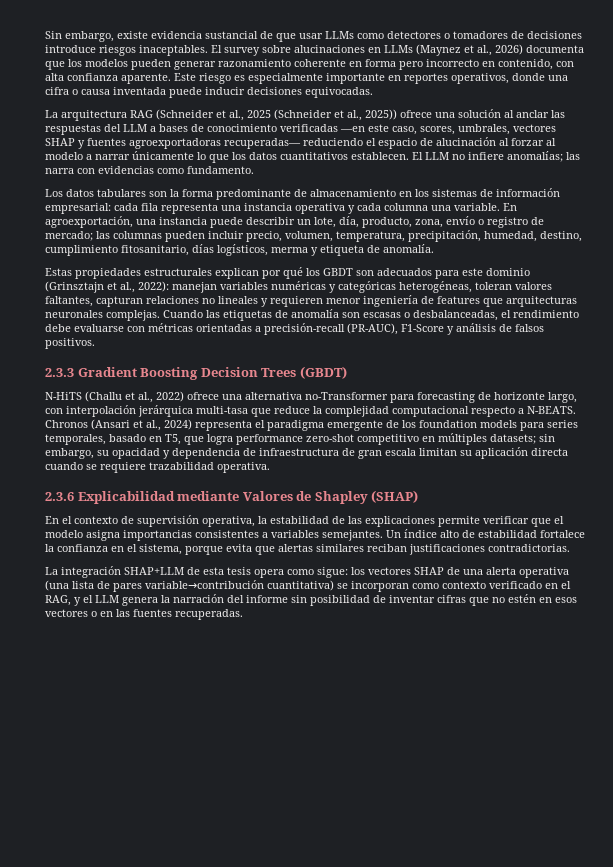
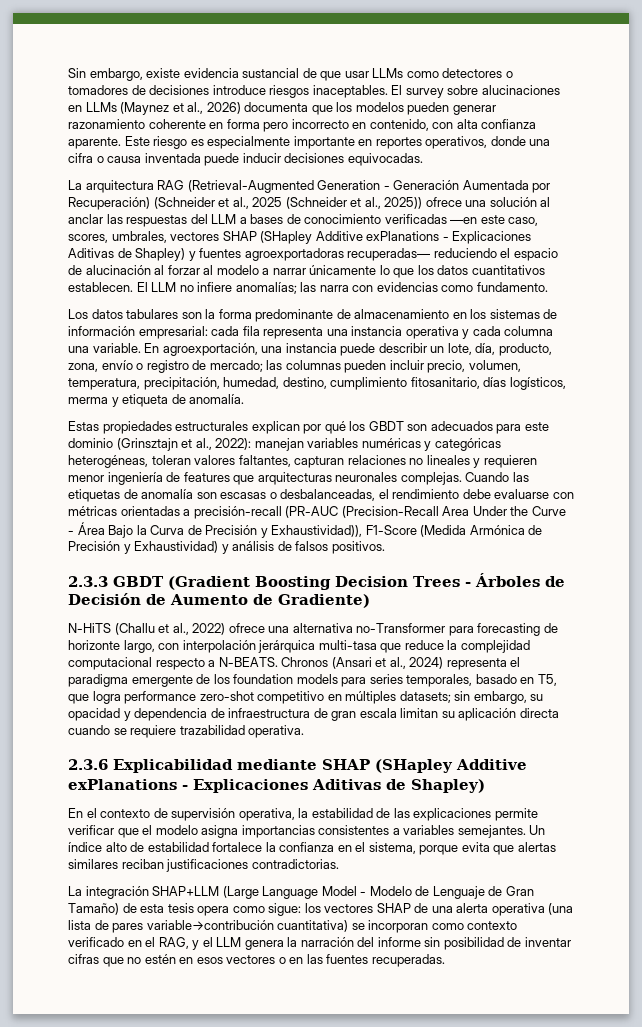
- La arquitectura RAG (Schneider et al., 2025 (Schneider et al., 2025)) ofrece una solución al anclar las respuestas del LLM a bases de conocimiento verificadas —en este caso, scores, umbrales, vectores SHAP y fuentes agroexportadoras recuperadas— reduciendo el espacio de alucinación al forzar al modelo a narrar únicamente lo que los datos cuantitativos establecen.
+ La arquitectura RAG (Retrieval-Augmented Generation - Generación Aumentada por Recuperación) (Schneider et al., 2025 (Schneider et al., 2025)) ofrece una solución al anclar las respuestas del LLM a bases de conocimiento verificadas —en este caso, scores, umbrales, vectores SHAP (SHapley Additive exPlanations - Explicaciones Aditivas de Shapley) y fuentes agroexportadoras recuperadas— reduciendo el espacio de alucinación al forzar al modelo a narrar únicamente lo que los datos cuantitativos establecen.
- Cuando las etiquetas de anomalía son escasas o desbalanceadas, el rendimiento debe evaluarse con métricas orientadas a precisión-recall (PR-AUC), F1-Score y análisis de falsos positivos.
+ Cuando las etiquetas de anomalía son escasas o desbalanceadas, el rendimiento debe evaluarse con métricas orientadas a precisión-recall (PR-AUC (Precision-Recall Area Under the Curve - Área Bajo la Curva de Precisión y Exhaustividad)), F1-Score (Medida Armónica de Precisión y Exhaustividad) y análisis de falsos positivos.
- 2.3.3 Gradient Boosting Decision Trees (GBDT)
+ 2.3.3 GBDT (Gradient Boosting Decision Trees - Árboles de Decisión de Aumento de Gradiente)
- 2.3.6 Explicabilidad mediante Valores de Shapley (SHAP)
+ 2.3.6 Explicabilidad mediante SHAP (SHapley Additive exPlanations - Explicaciones Aditivas de Shapley)
- La integración SHAP+LLM de esta tesis opera como sigue: los vectores SHAP de una alerta operativa (una lista de pares variable→contribución cuantitativa) se incorporan como contexto verificado en el RAG, y el LLM genera la narración del informe sin posibilidad de inventar cifras que no estén en esos vectores o en las fuentes recuperadas.
+ La integración SHAP+LLM (Large Language Model - Modelo de Lenguaje de Gran Tamaño) de esta tesis opera como sigue: los vectores SHAP de una alerta operativa (una lista de pares variable→contribución cuantitativa) se incorporan como contexto verificado en el RAG, y el LLM genera la narración del informe sin posibilidad de inventar cifras que no estén en esos vectores o en las fuentes recuperadas.

